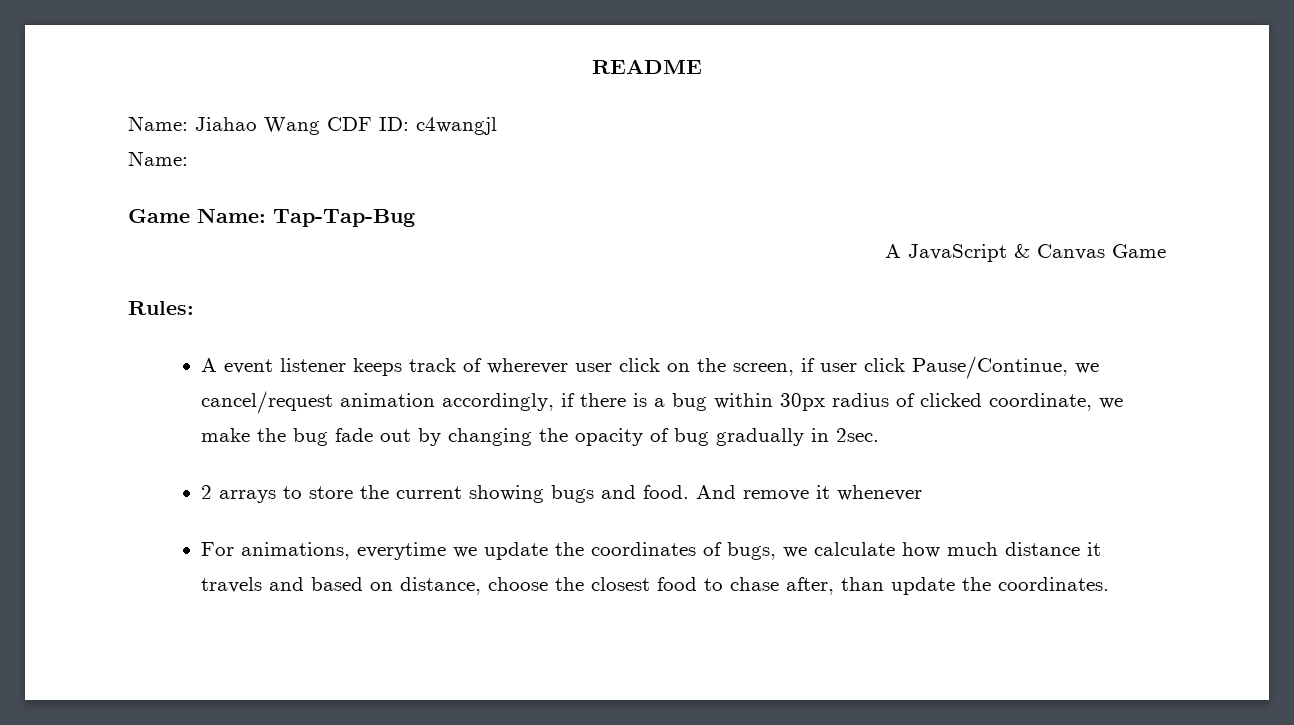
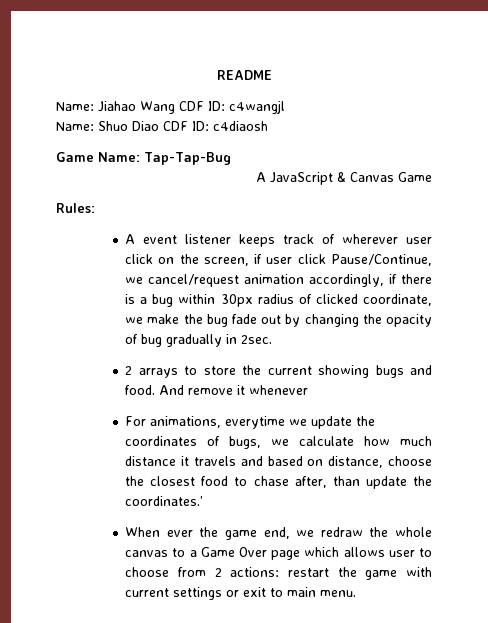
  Name: Jiahao Wang CDF ID: c4wangjl
- Name:
+ Name: Shuo Diao CDF ID: c4diaosh
- For animations, everytime we update the coordinates of bugs, we calculate how much distance it travels and based on distance, choose the closest food to chase after, than update the coordinates.
+ For animations, everytime we update the coordinates of bugs, we calculate how much distance it travels and based on distance, choose the closest food to chase after, than update the coordinates.’
+ When ever the game end, we redraw the whole canvas to a Game Over page which allows user to choose from 2 actions: restart the game with current settings or exit to main menu.

